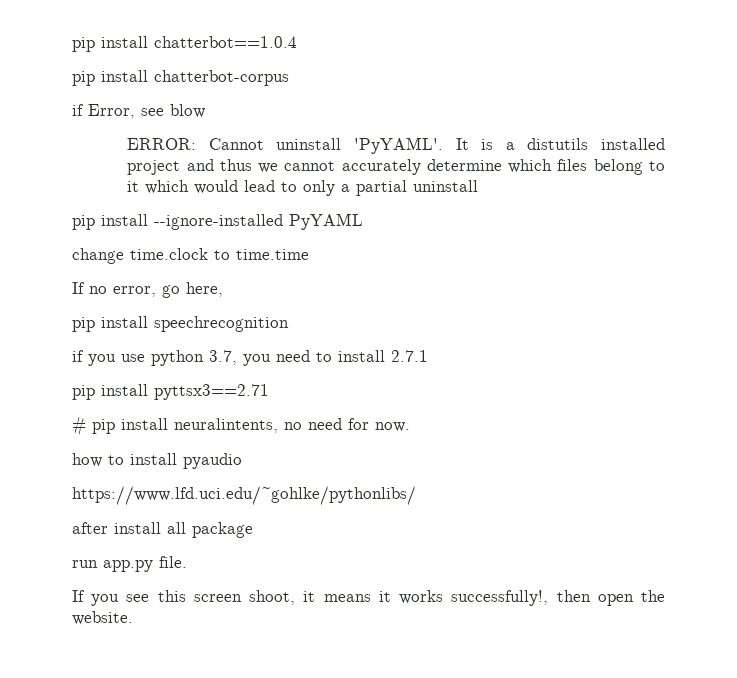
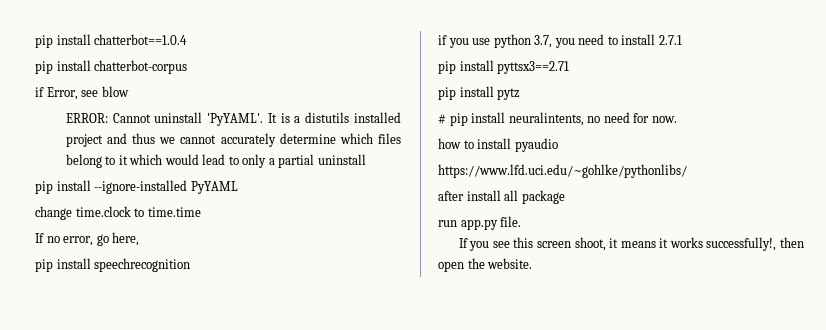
+ pip install pytz

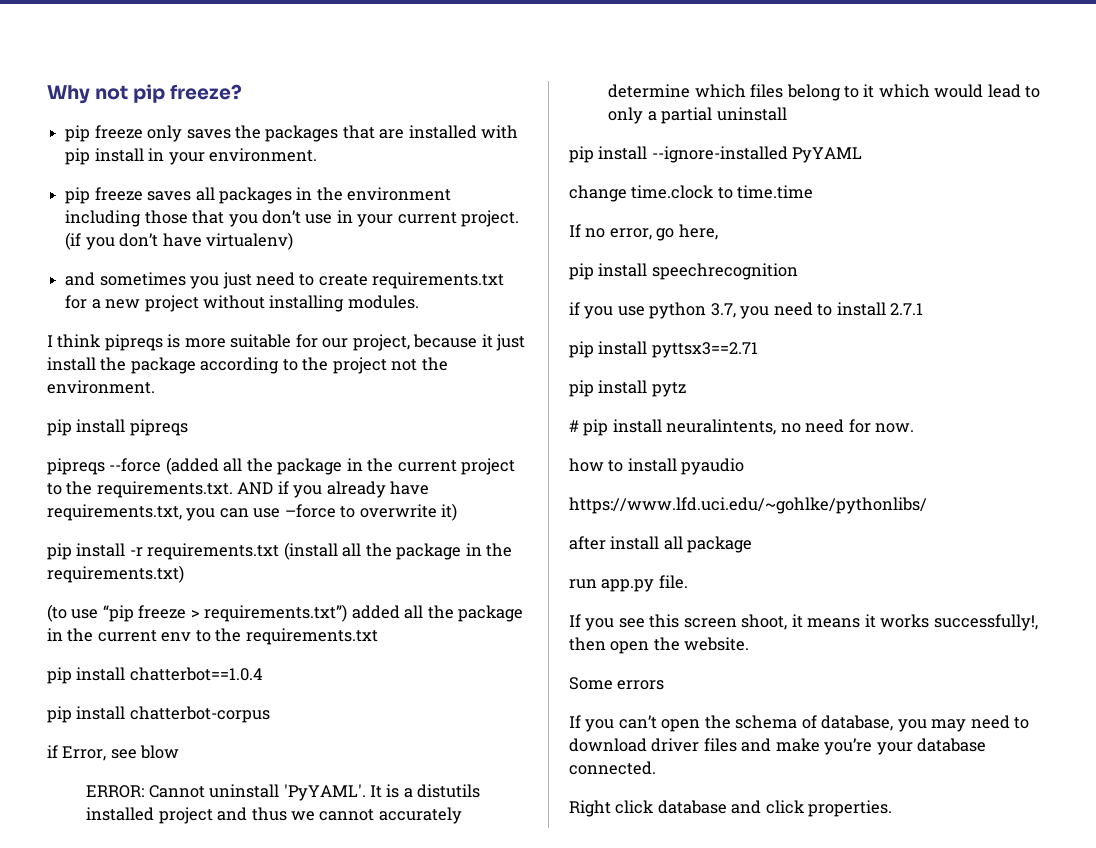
+ Why not pip freeze?
+ pip freeze only saves the packages that are installed with pip install in your environment.
+ pip freeze saves all packages in the environment including those that you don’t use in your current project. (if you don’t have virtualenv)
+ and sometimes you just need to create requirements.txt for a new project without installing modules.
+ I think pipreqs is more suitable for our project, because it just install the package according to the project not the environment.
+ pip install pipreqs
+ pipreqs --force (added all the package in the current project to the requirements.txt. AND if you already have requirements.txt, you can use –force to overwrite it)
+ pip install -r requirements.txt (install all the package in the requirements.txt)
+ (to use “pip freeze > requirements.txt”) added all the package in the current env to the requirements.txt
+ Some errors
+ If you can’t open the schema of database, you may need to download driver files and make you’re your database connected.
+ Right click database and click properties.

